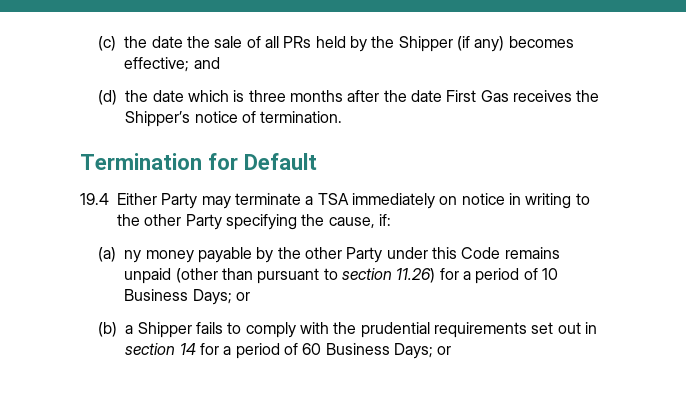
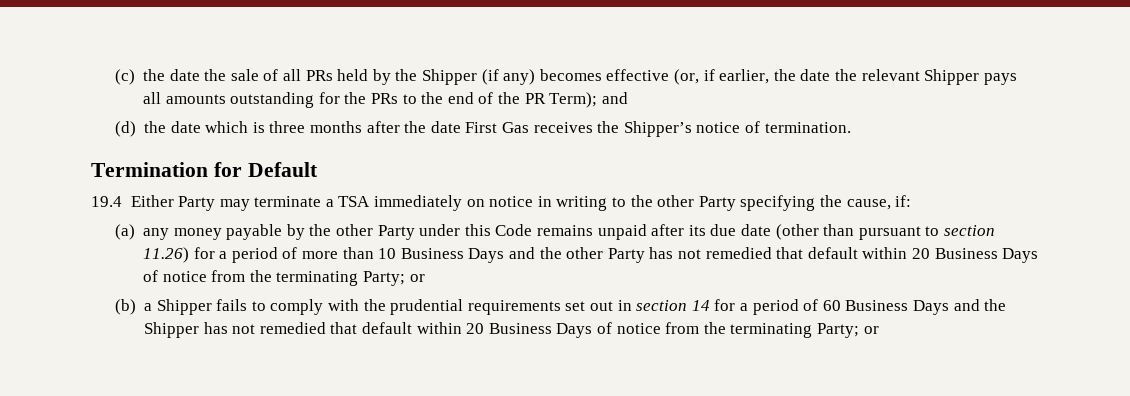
- (c) the date the sale of all PRs held by the Shipper (if any) becomes effective; and
+ (c) the date the sale of all PRs held by the Shipper (if any) becomes effective (or, if earlier, the date the relevant Shipper pays all amounts outstanding for the PRs to the end of the PR Term); and
- (a) ny money payable by the other Party under this Code remains unpaid (other than pursuant to section 11.26) for a period of 10 Business Days; or
+ (a) any money payable by the other Party under this Code remains unpaid after its due date (other than pursuant to section 11.26) for a period of more than 10 Business Days and the other Party has not remedied that default within 20 Business Days of notice from the terminating Party; or
- (b) a Shipper fails to comply with the prudential requirements set out in section 14 for a period of 60 Business Days; or
+ (b) a Shipper fails to comply with the prudential requirements set out in section 14 for a period of 60 Business Days and the Shipper has not remedied that default within 20 Business Days of notice from the terminating Party; or

